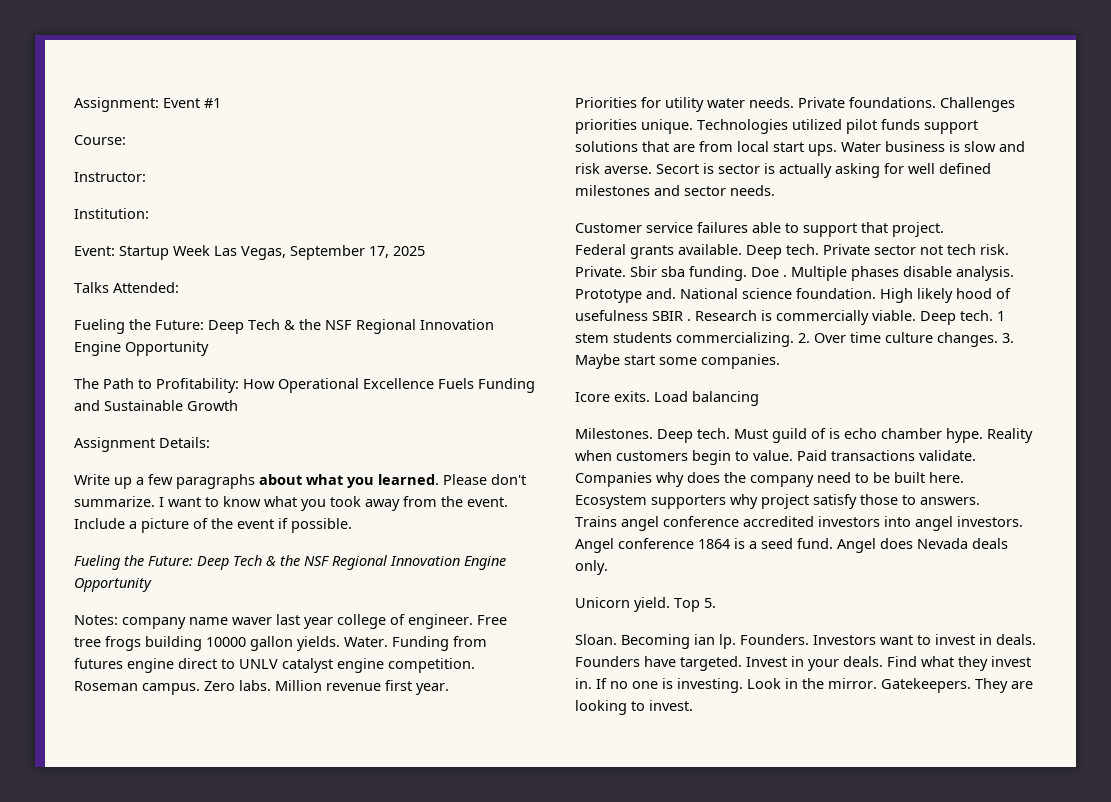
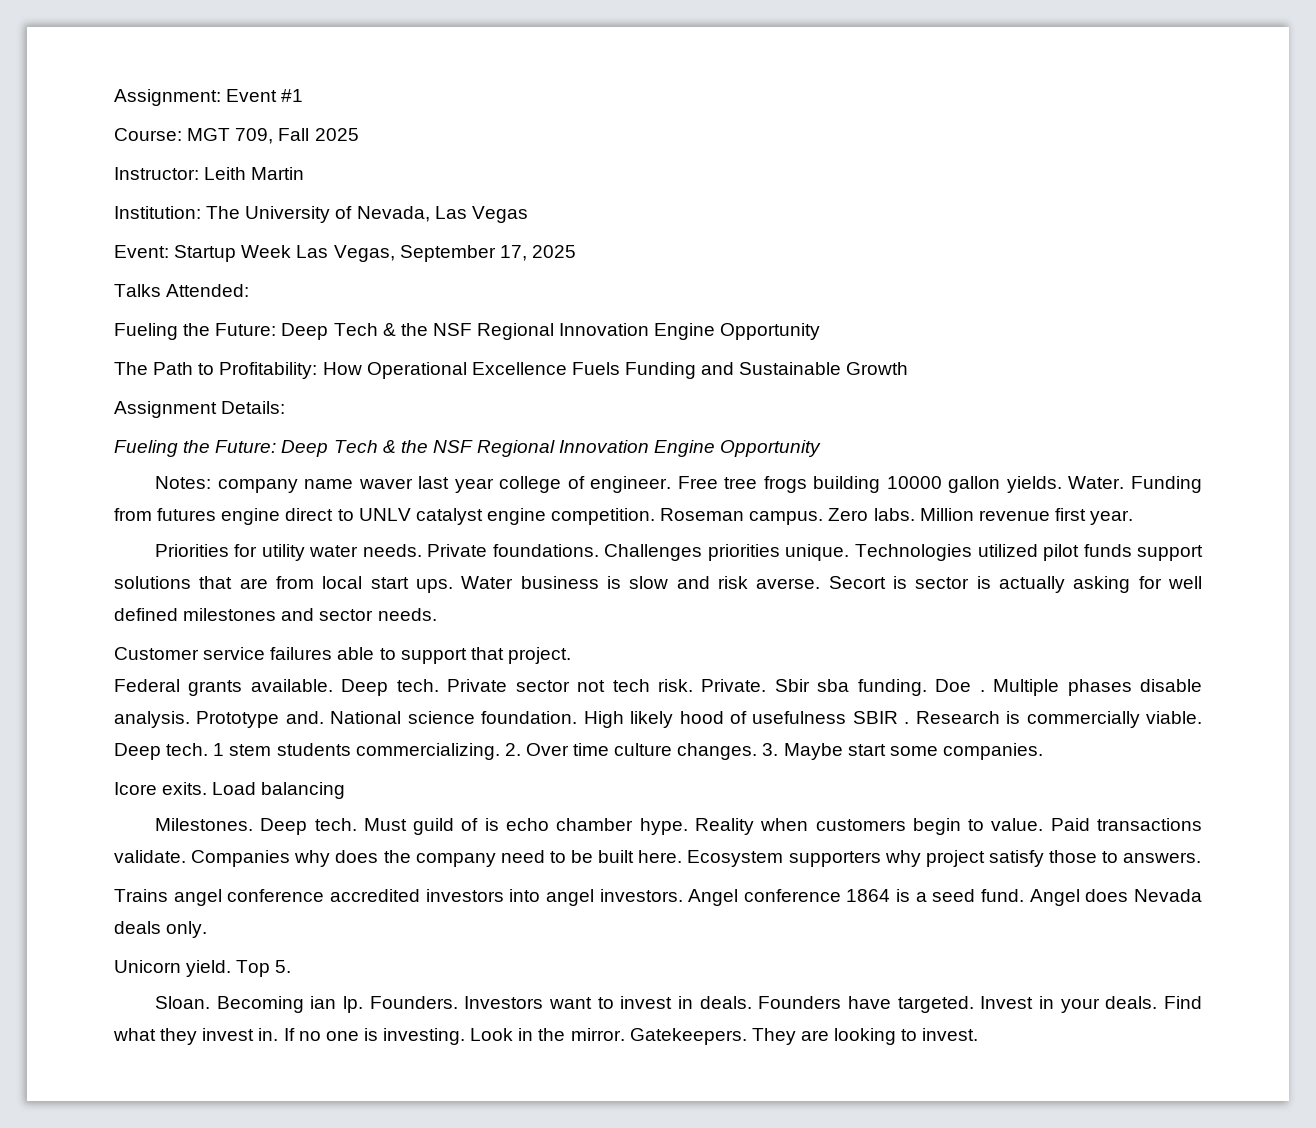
- Course:
+ Course: MGT 709, Fall 2025
- Instructor:
+ Instructor: Leith Martin
- Institution:
+ Institution: The University of Nevada, Las Vegas
- Write up a few paragraphs about what you learned. Please don't summarize. I want to know what you took away from the event. Include a picture of the event if possible.

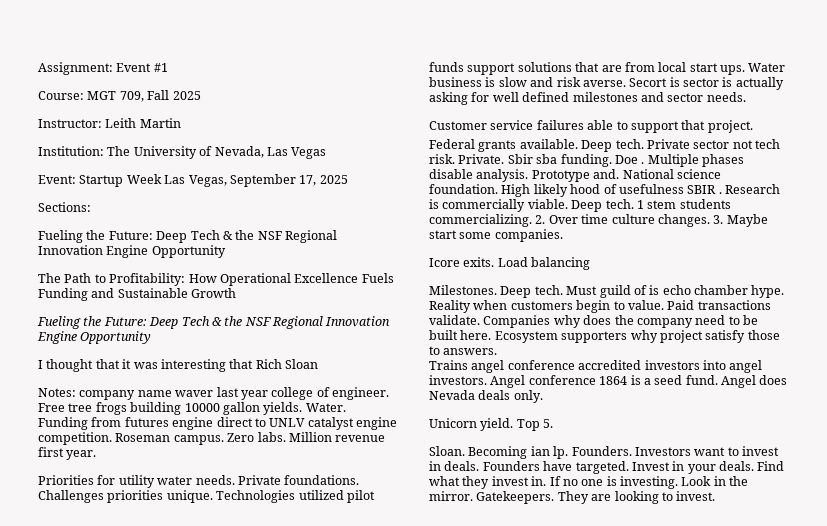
- Talks Attended:
+ Sections:
- Assignment Details:
+ I thought that it was interesting that Rich Sloan

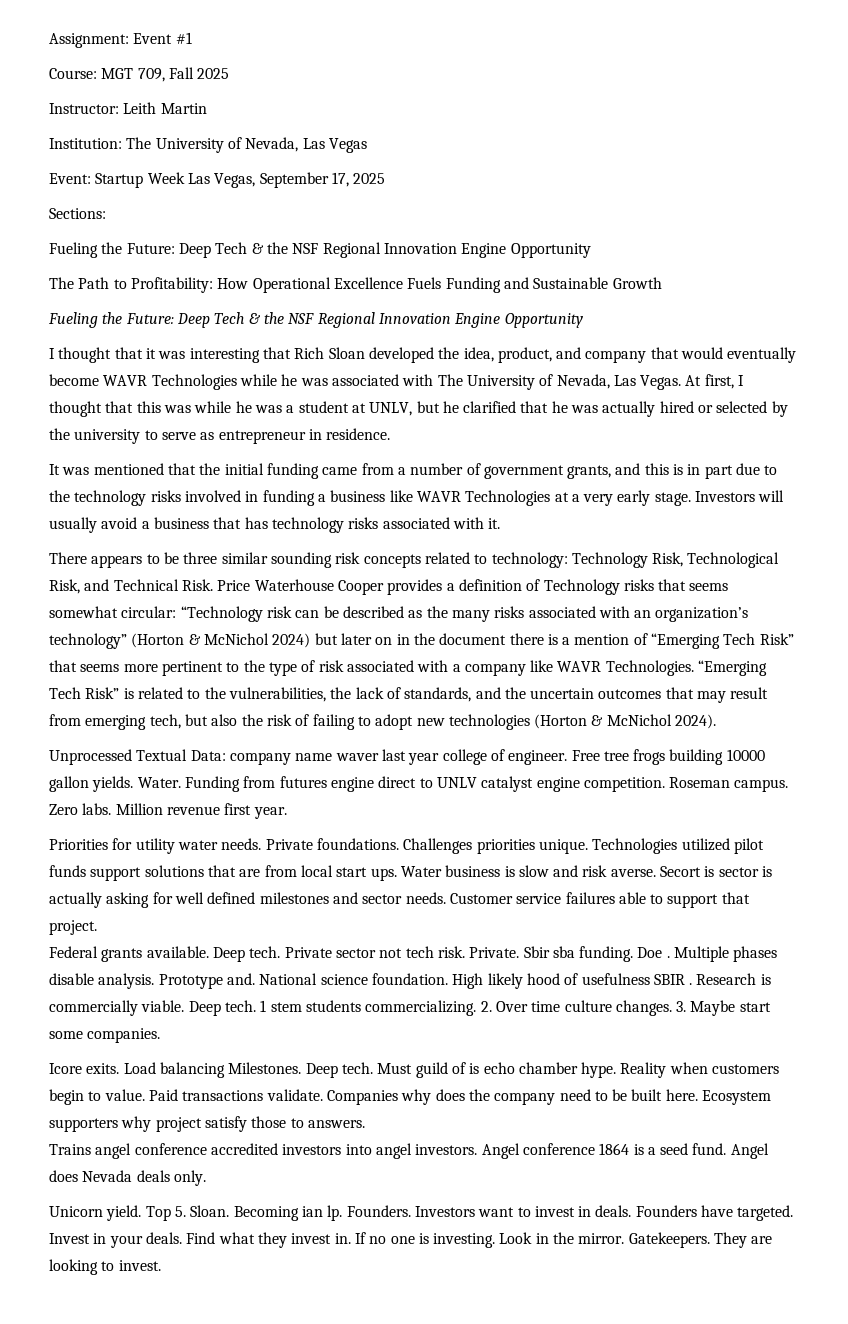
- I thought that it was interesting that Rich Sloan
- Notes: company name waver last year college of engineer.
+ I thought that it was interesting that Rich Sloan developed the idea, product, and company that would eventually become WAVR Technologies while he was associated with The University of Nevada, Las Vegas. At first, I thought that this was while he was a student at UNLV, but he clarified that he was actually hired or selected by the university to serve as entrepreneur in residence.
+ It was mentioned that the initial funding came from a number of government grants, and this is in part due to the technology risks involved in funding a business like WAVR Technologies at a very early stage. Investors will usually avoid a business that has technology risks associated with it.
+ There appears to be three similar sounding risk concepts related to technology: Technology Risk, Technological Risk, and Technical Risk. Price Waterhouse Cooper provides a definition of Technology risks that seems somewhat circular: “Technology risk can be described as the many risks associated with an organization’s technology” (Horton & McNichol 2024) but later on in the document there is a mention of “Emerging Tech Risk” that seems more pertinent to the type of risk associated with a company like WAVR Technologies. “Emerging Tech Risk” is related to the vulnerabilities, the lack of standards, and the uncertain outcomes that may result from emerging tech, but also the risk of failing to adopt new technologies (Horton & McNichol 2024).
+ Unprocessed Textual Data: company name waver last year college of engineer.
- Secort is sector is actually asking for well defined milestones and sector needs.
- Customer service failures able to support that project.
+ Secort is sector is actually asking for well defined milestones and sector needs. Customer service failures able to support that project.
- Load balancing
- Milestones.
+ Load balancing Milestones.
- Top 5.
- Sloan.
+ Top 5. Sloan.

